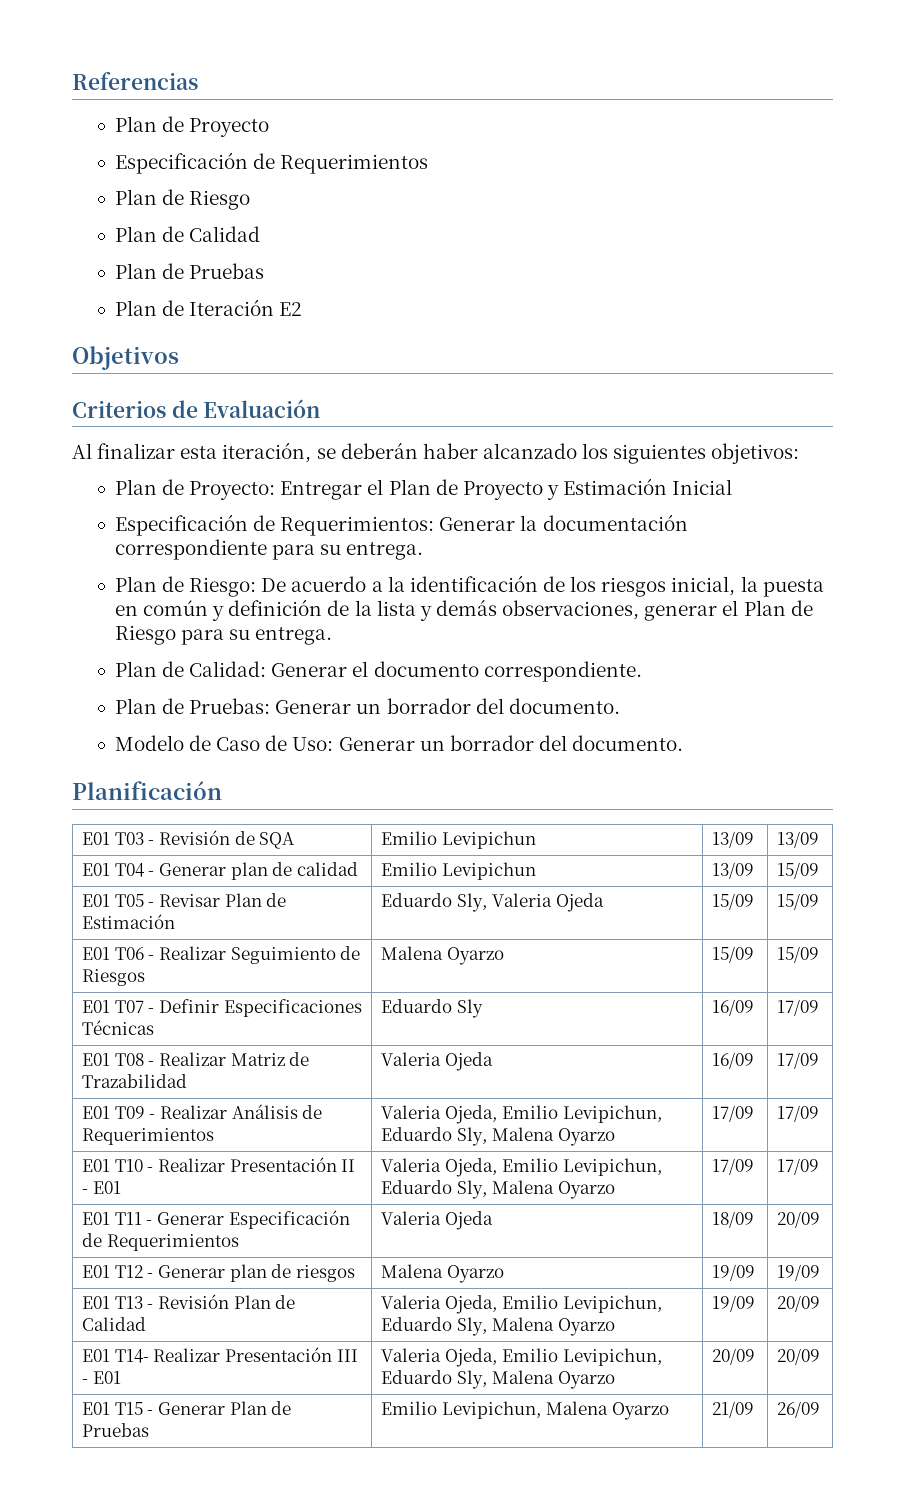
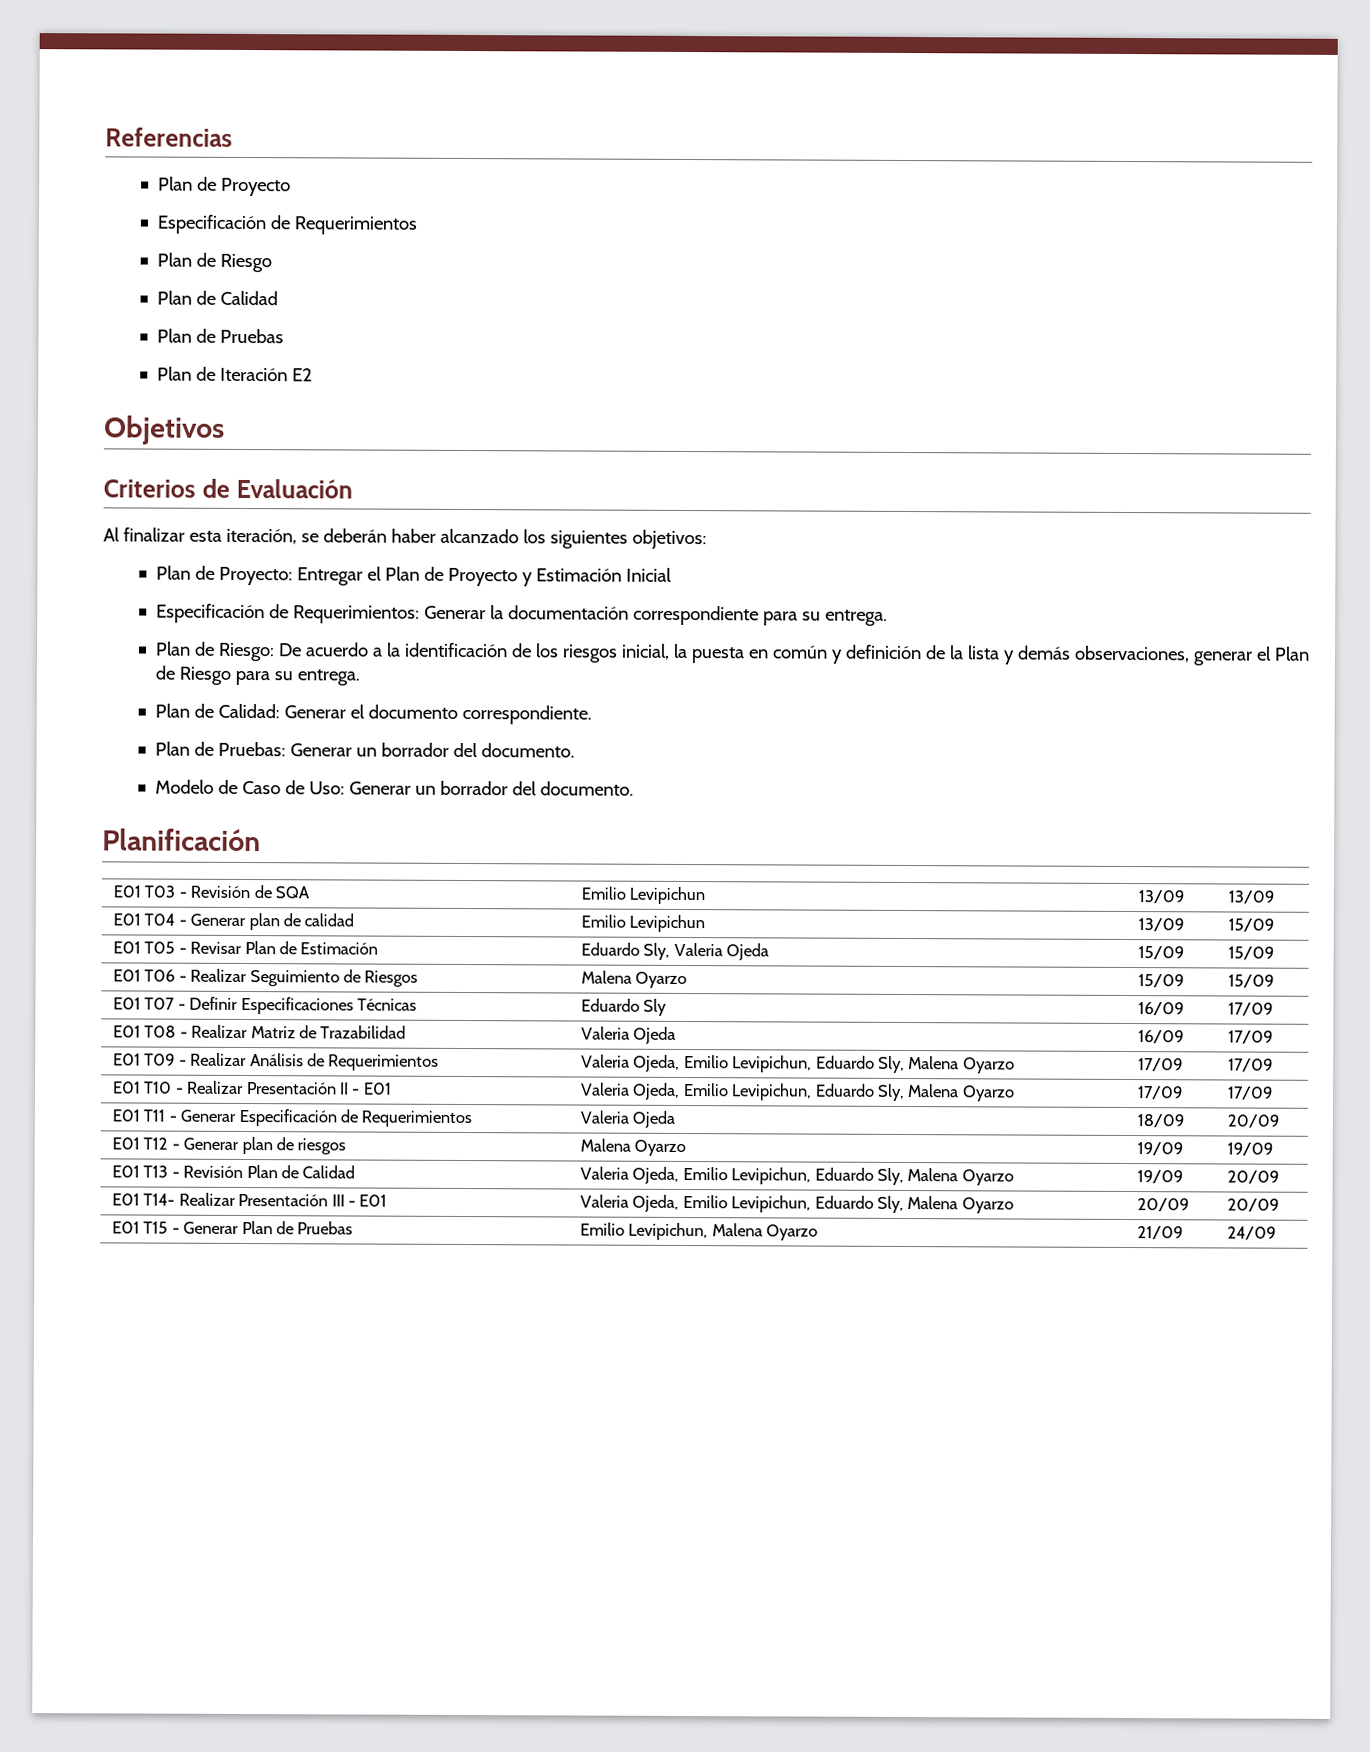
- E01 T15 - Generar Plan de Pruebas | Emilio Levipichun, Malena Oyarzo | 21/09 | 26/09
+ E01 T15 - Generar Plan de Pruebas | Emilio Levipichun, Malena Oyarzo | 21/09 | 24/09

